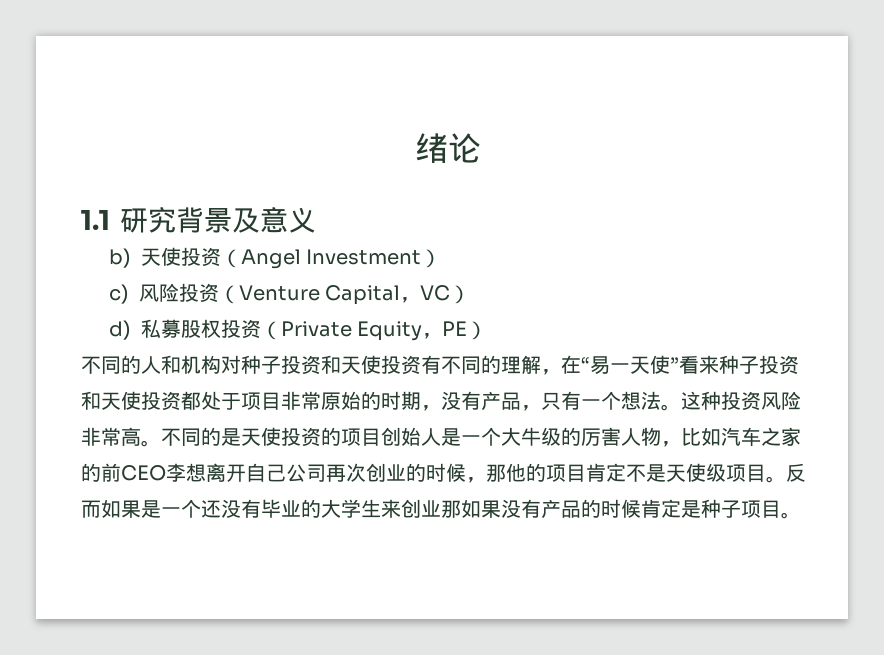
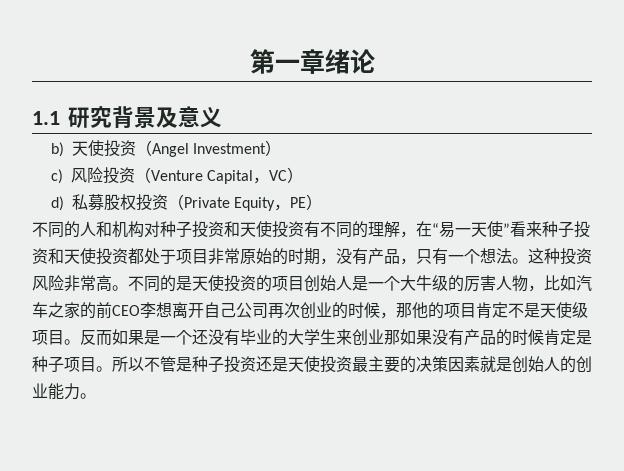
- 绪论
+ 第一章绪论
+ 所以不管是种子投资还是天使投资最主要的决策因素就是创始人的创业能力。

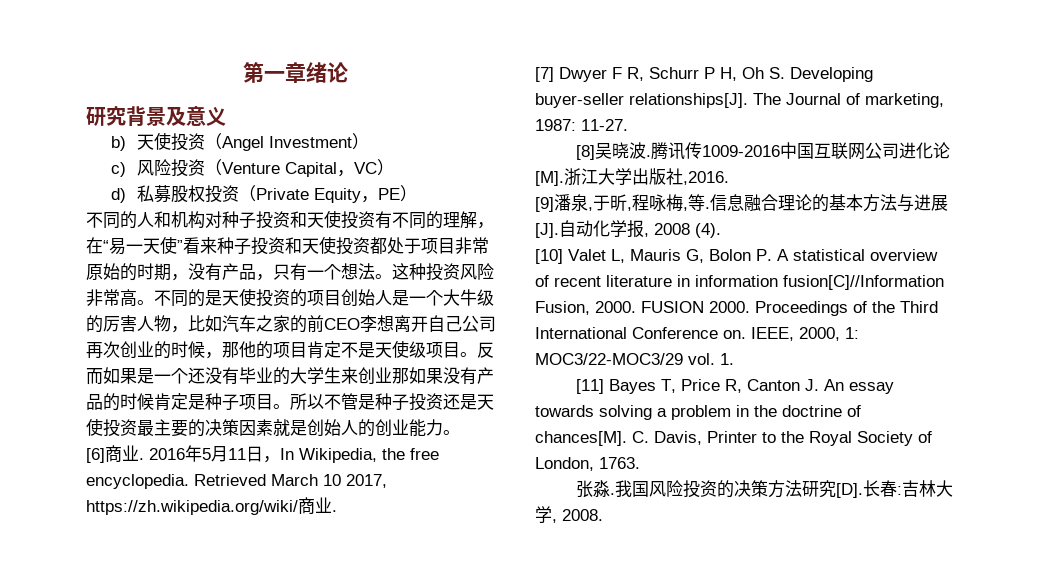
- 1.1研究背景及意义
+ 研究背景及意义
+ [6]商业. 2016年5月11日，In Wikipedia, the free encyclopedia. Retrieved March 10 2017, https://zh.wikipedia.org/wiki/商业.
+ [7] Dwyer F R, Schurr P H, Oh S. Developing buyer-seller relationships[J]. The Journal of marketing, 1987: 11-27.
+ [8]吴晓波.腾讯传1009-2016中国互联网公司进化论[M].浙江大学出版社,2016.
+ [9]潘泉,于昕,程咏梅,等.信息融合理论的基本方法与进展[J].自动化学报, 2008 (4).
+ [10] Valet L, Mauris G, Bolon P. A statistical overview of recent literature in information fusion[C]//Information Fusion, 2000. FUSION 2000. Proceedings of the Third International Conference on. IEEE, 2000, 1: MOC3/22-MOC3/29 vol. 1.
+ [11] Bayes T, Price R, Canton J. An essay towards solving a problem in the doctrine of chances[M]. C. Davis, Printer to the Royal Society of London, 1763.
+ 张淼.我国风险投资的决策方法研究[D].长春:吉林大学, 2008.

